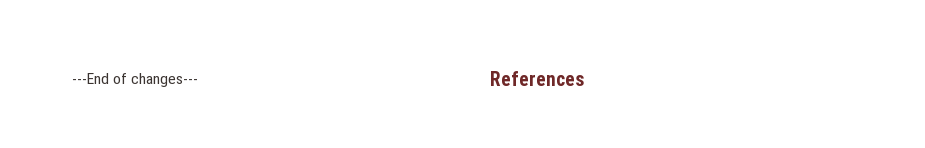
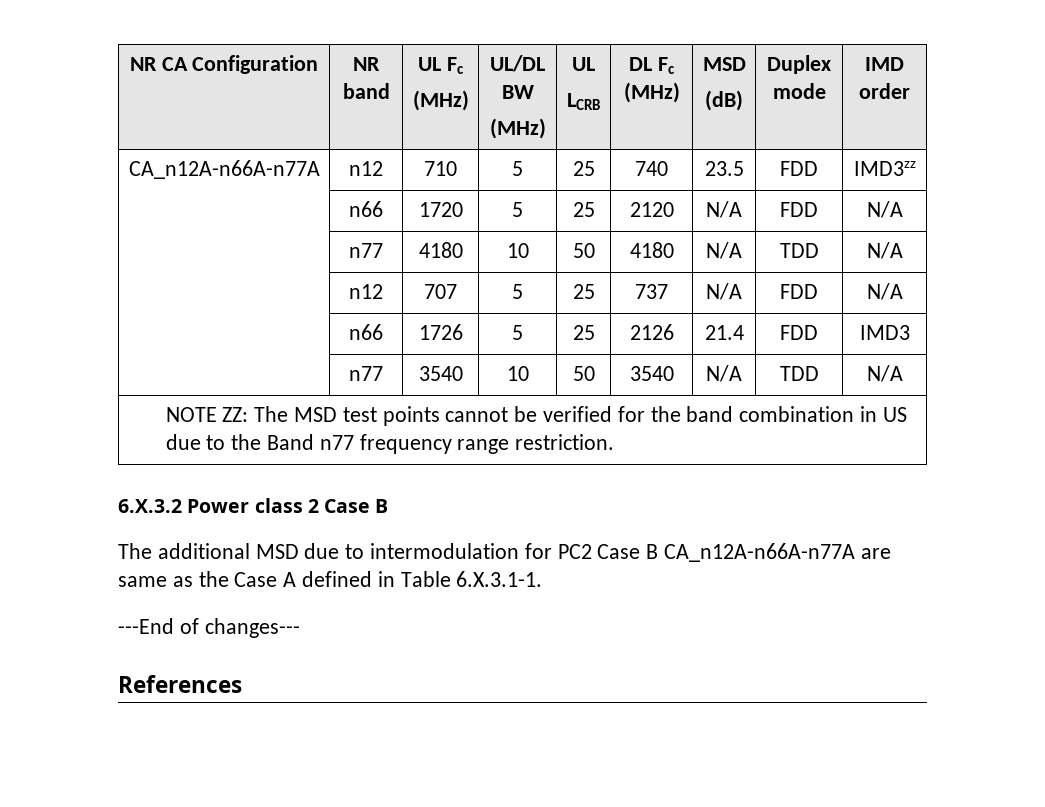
+ NR CA Configuration | NR band | UL Fc
+ (MHz) | UL/DL BW
+ (MHz) | UL
+ LCRB | DL Fc (MHz) | MSD
+ (dB) | Duplex mode | IMD order
+ CA_n12A-n66A-n77A | n12 | 710 | 5 | 25 | 740 | 23.5 | FDD | IMD3zz
+ | n66 | 1720 | 5 | 25 | 2120 | N/A | FDD | N/A
+ | n77 | 4180 | 10 | 50 | 4180 | N/A | TDD | N/A
+ | n12 | 707 | 5 | 25 | 737 | N/A | FDD | N/A
+ | n66 | 1726 | 5 | 25 | 2126 | 21.4 | FDD | IMD3
+ | n77 | 3540 | 10 | 50 | 3540 | N/A | TDD | N/A
+ NOTE ZZ: The MSD test points cannot be verified for the band combination in US due to the Band n77 frequency range restriction.
+ 6.X.3.2 Power class 2 Case B
+ The additional MSD due to intermodulation for PC2 Case B CA_n12A-n66A-n77A are same as the Case A defined in Table 6.X.3.1-1.

